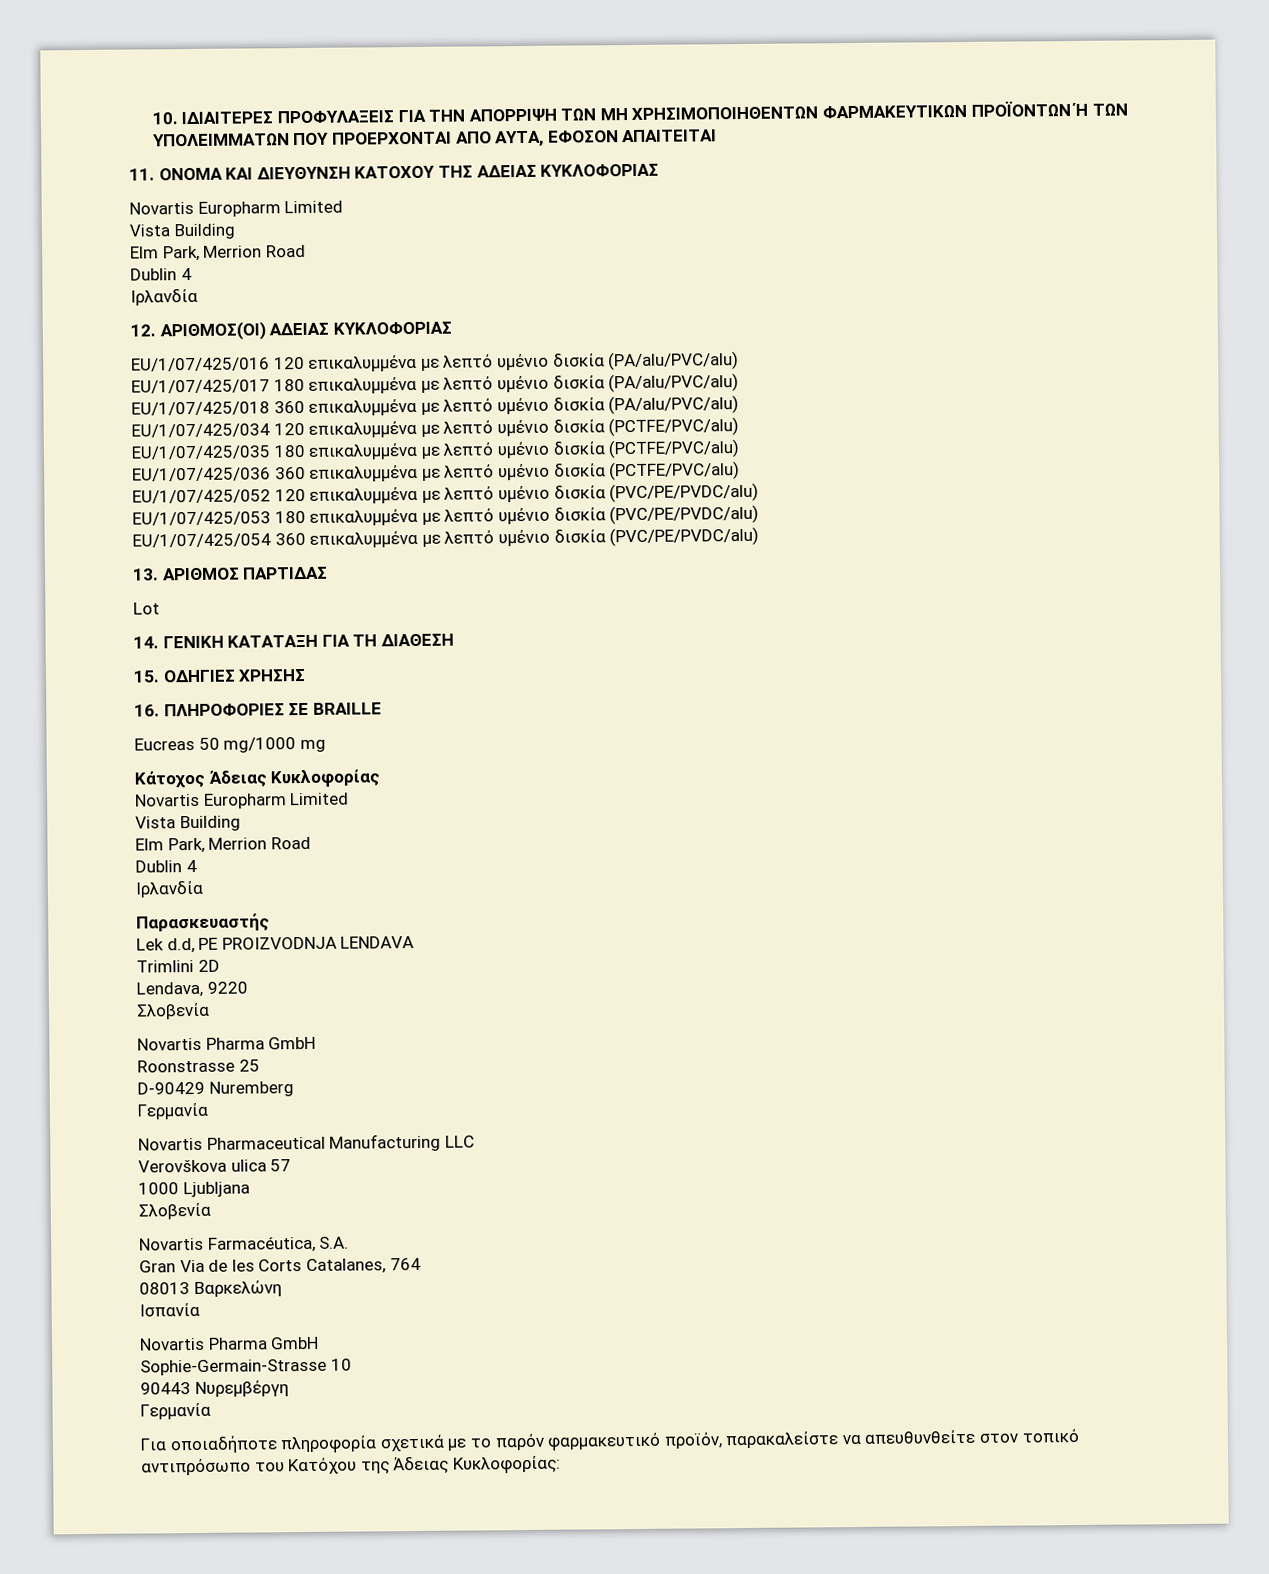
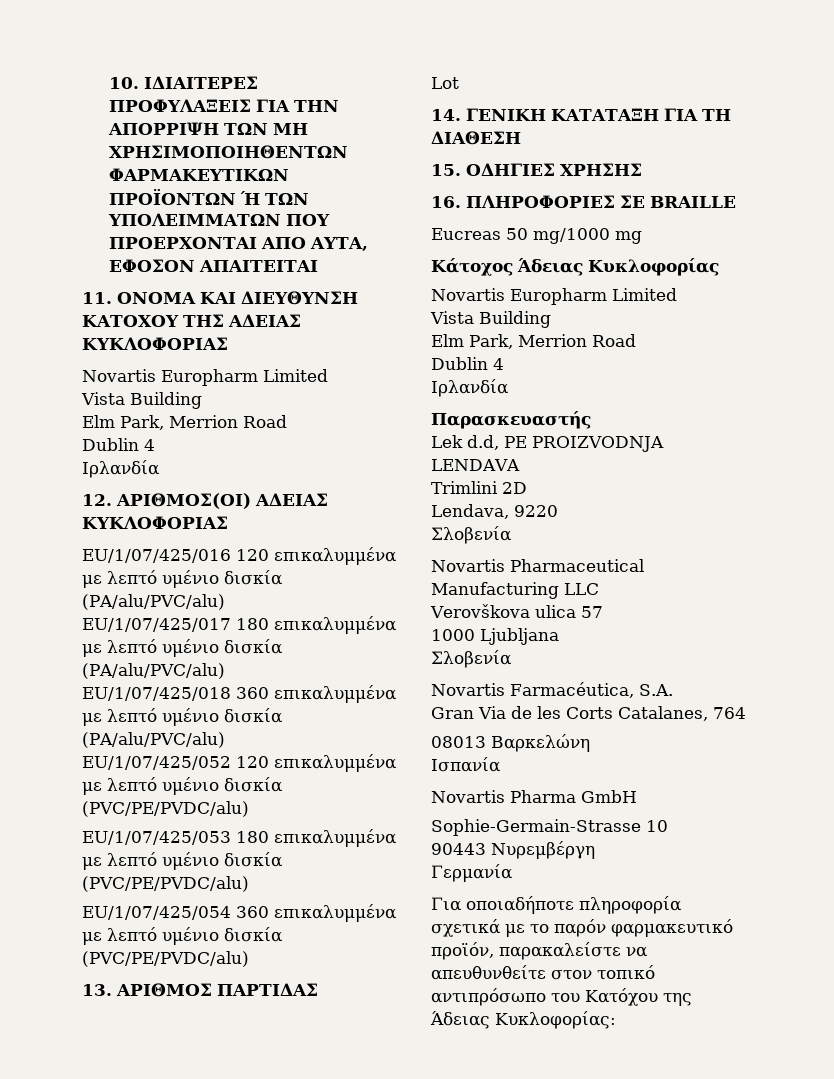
- EU/1/07/425/034 120 επικαλυμμένα με λεπτό υμένιο δισκία (PCTFE/PVC/alu)
- EU/1/07/425/035 180 επικαλυμμένα με λεπτό υμένιο δισκία (PCTFE/PVC/alu)
- EU/1/07/425/036 360 επικαλυμμένα με λεπτό υμένιο δισκία (PCTFE/PVC/alu)
  Lendava, 9220
  Σλοβενία
- Novartis Pharma GmbH
- Roonstrasse 25
- D-90429 Nuremberg
- Γερμανία

